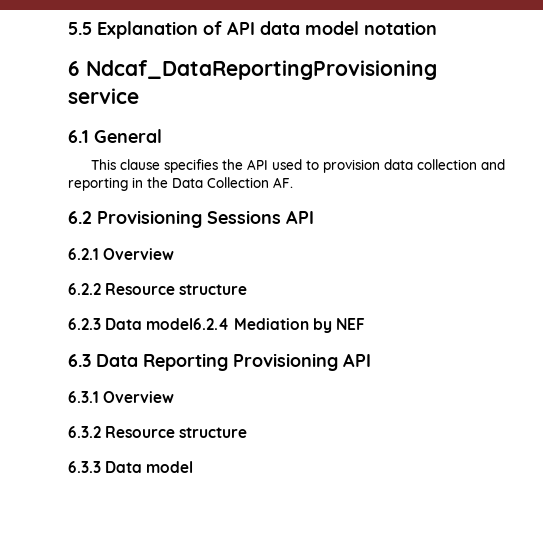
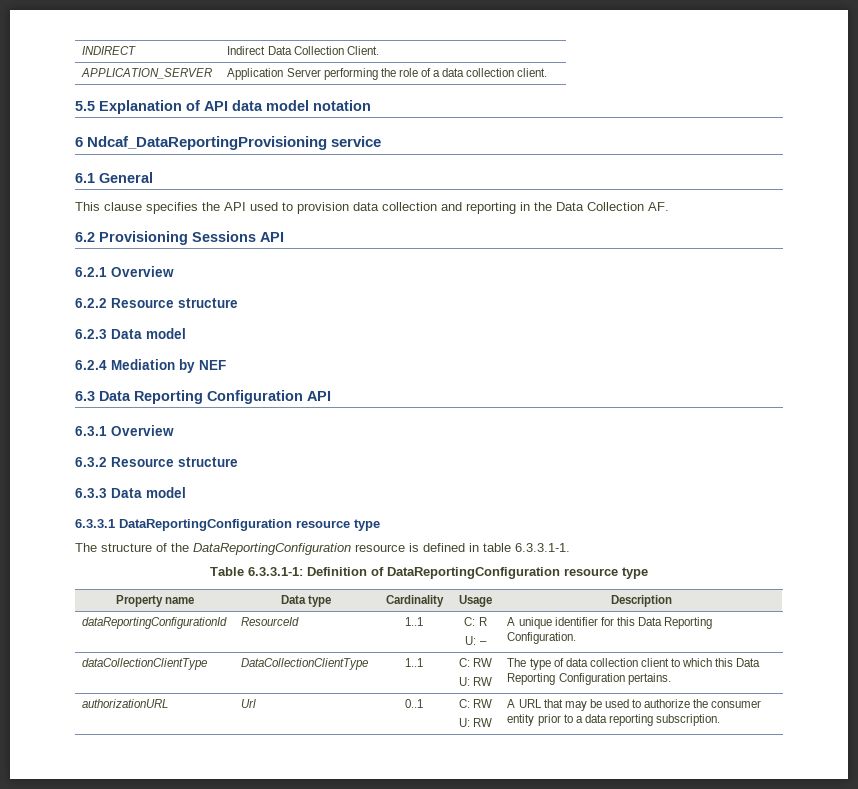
+ INDIRECT | Indirect Data Collection Client.
+ APPLICATION_SERVER | Application Server performing the role of a data collection client.
- 6.2.3 Data model6.2.4 Mediation by NEF
+ 6.2.3 Data model
+ 6.2.4 Mediation by NEF
- 6.3 Data Reporting Provisioning API
+ 6.3 Data Reporting Configuration API
+ 6.3.3.1 DataReportingConfiguration resource type
+ The structure of the DataReportingConfiguration resource is defined in table 6.3.3.1-1.
+ Table 6.3.3.1-1: Definition of DataReportingConfiguration resource type
+ Property name | Data type | Cardinality | Usage | Description
+ dataReportingConfigurationId | ResourceId | 1..1 | C: R
+ U: – | A unique identifier for this Data Reporting Configuration.
+ dataCollectionClientType | DataCollectionClientType | 1..1 | C: RW
+ U: RW | The type of data collection client to which this Data Reporting Configuration pertains.
+ authorizationURL | Url | 0..1 | C: RW
+ U: RW | A URL that may be used to authorize the consumer entity prior to a data reporting subscription.

